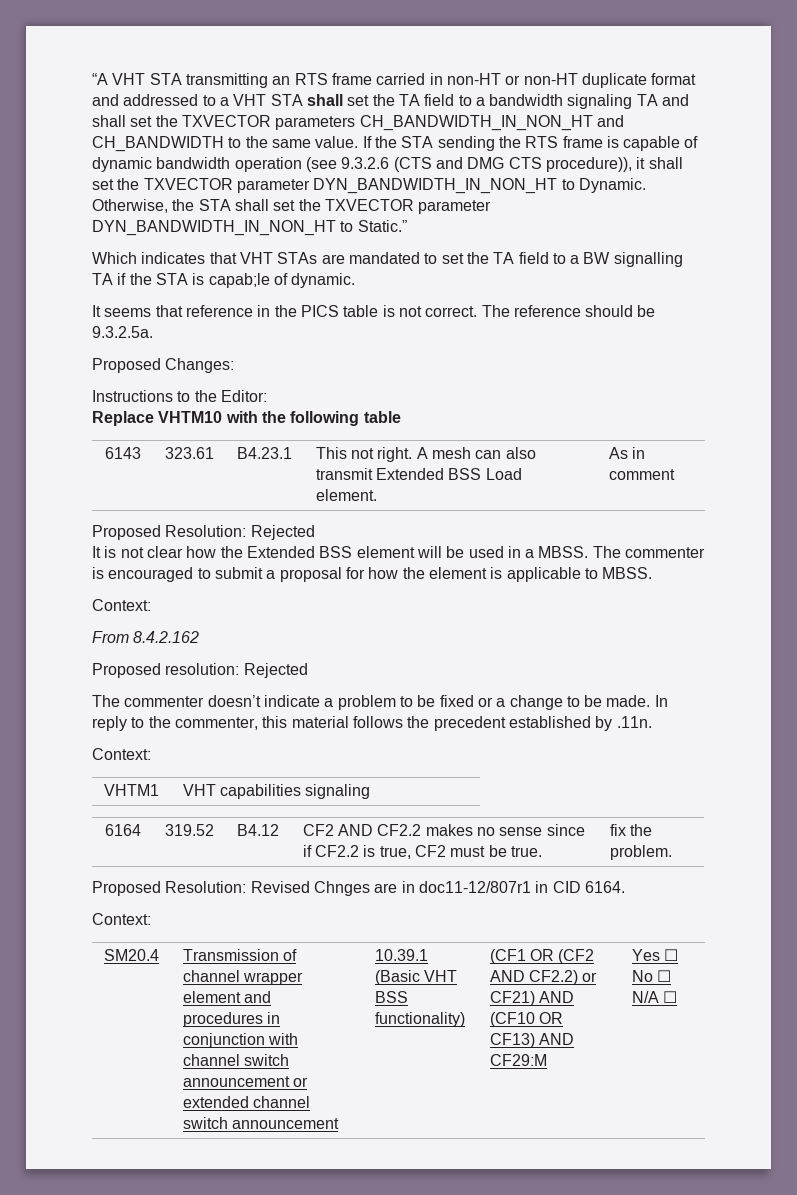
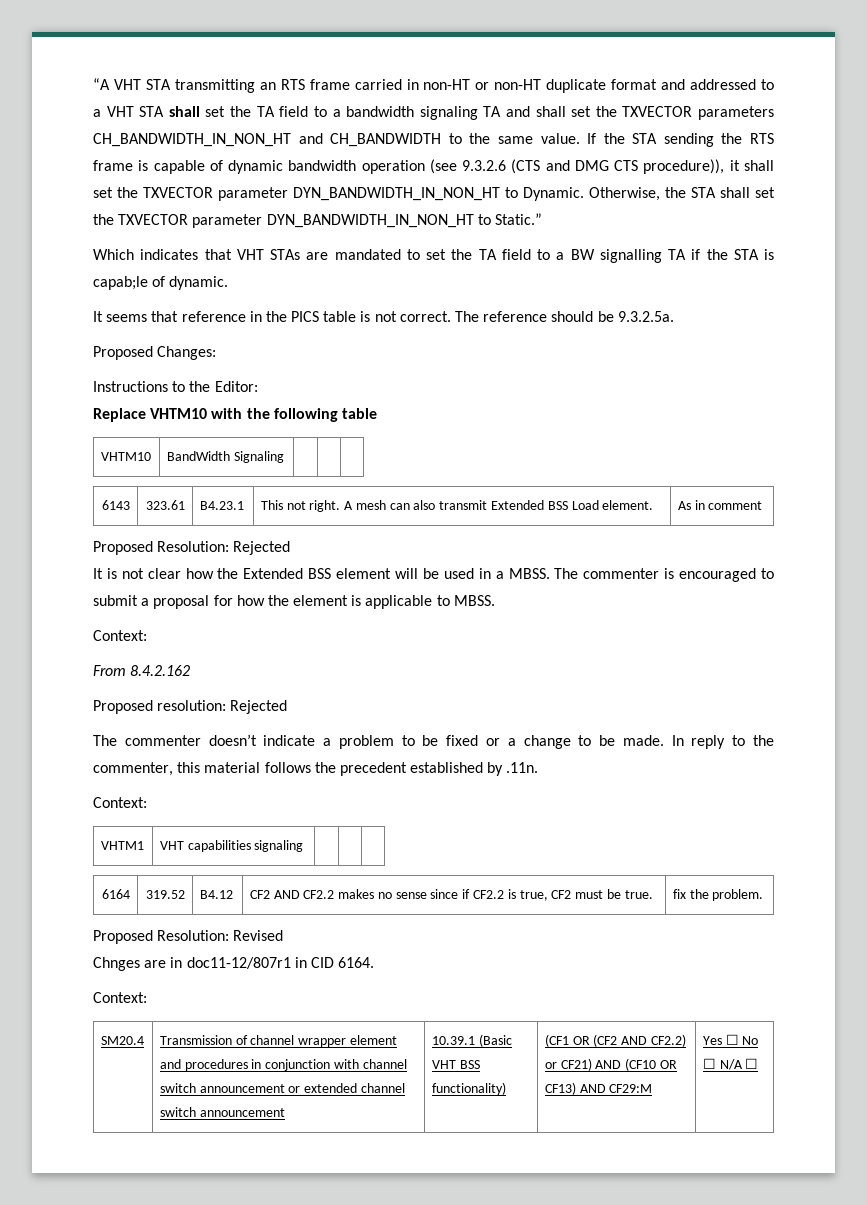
+ VHTM10 | BandWidth Signaling | | |
- Proposed Resolution: Revised Chnges are in doc11-12/807r1 in CID 6164.
+ Proposed Resolution: Revised
+ Chnges are in doc11-12/807r1 in CID 6164.

